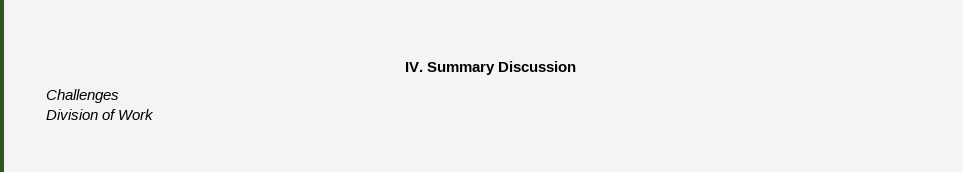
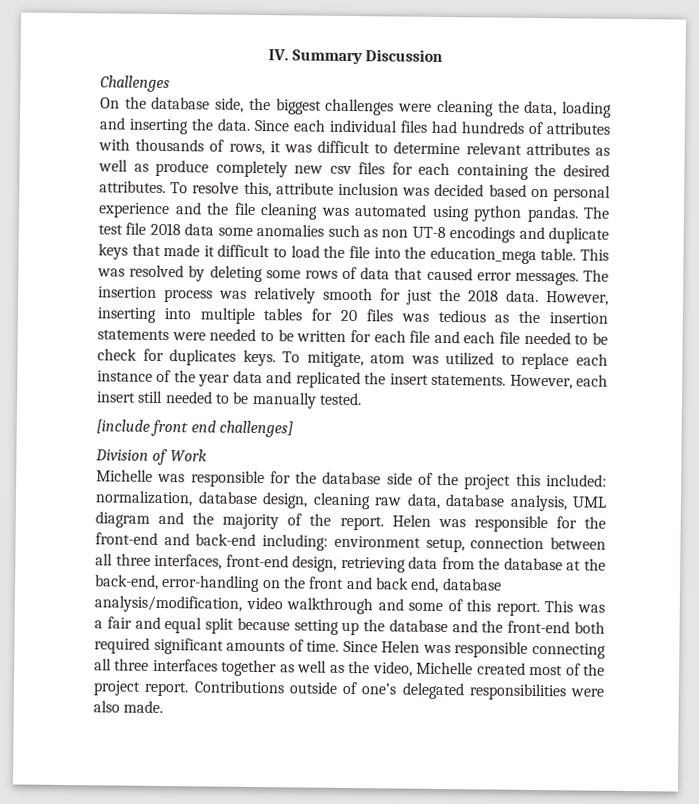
+ On the database side, the biggest challenges were cleaning the data, loading and inserting the data. Since each individual files had hundreds of attributes with thousands of rows, it was difficult to determine relevant attributes as well as produce completely new csv files for each containing the desired attributes. To resolve this, attribute inclusion was decided based on personal experience and the file cleaning was automated using python pandas. The test file 2018 data some anomalies such as non UT-8 encodings and duplicate keys that made it difficult to load the file into the education_mega table. This was resolved by deleting some rows of data that caused error messages. The insertion process was relatively smooth for just the 2018 data. However, inserting into multiple tables for 20 files was tedious as the insertion statements were needed to be written for each file and each file needed to be check for duplicates keys. To mitigate, atom was utilized to replace each instance of the year data and replicated the insert statements. However, each insert still needed to be manually tested.
+ [include front end challenges]
  Division of Work
+ Michelle was responsible for the database side of the project this included: normalization, database design, cleaning raw data, database analysis, UML diagram and the majority of the report. Helen was responsible for the front-end and back-end including: environment setup, connection between all three interfaces, front-end design, retrieving data from the database at the back-end, error-handling on the front and back end, database analysis/modification, video walkthrough and some of this report. This was a fair and equal split because setting up the database and the front-end both required significant amounts of time. Since Helen was responsible connecting all three interfaces together as well as the video, Michelle created most of the project report. Contributions outside of one’s delegated responsibilities were also made.

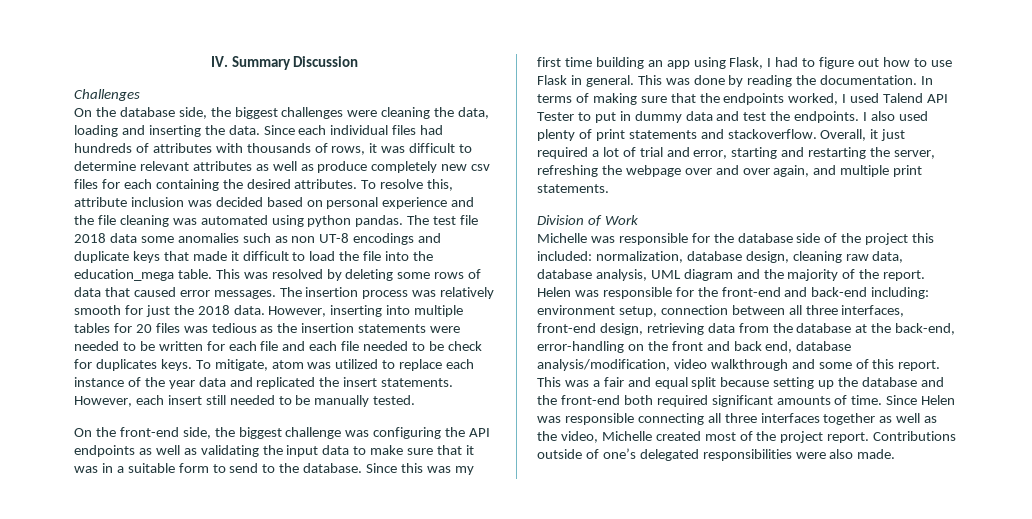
- [include front end challenges]
+ On the front-end side, the biggest challenge was configuring the API endpoints as well as validating the input data to make sure that it was in a suitable form to send to the database. Since this was my first time building an app using Flask, I had to figure out how to use Flask in general. This was done by reading the documentation. In terms of making sure that the endpoints worked, I used Talend API Tester to put in dummy data and test the endpoints. I also used plenty of print statements and stackoverflow. Overall, it just required a lot of trial and error, starting and restarting the server, refreshing the webpage over and over again, and multiple print statements.

